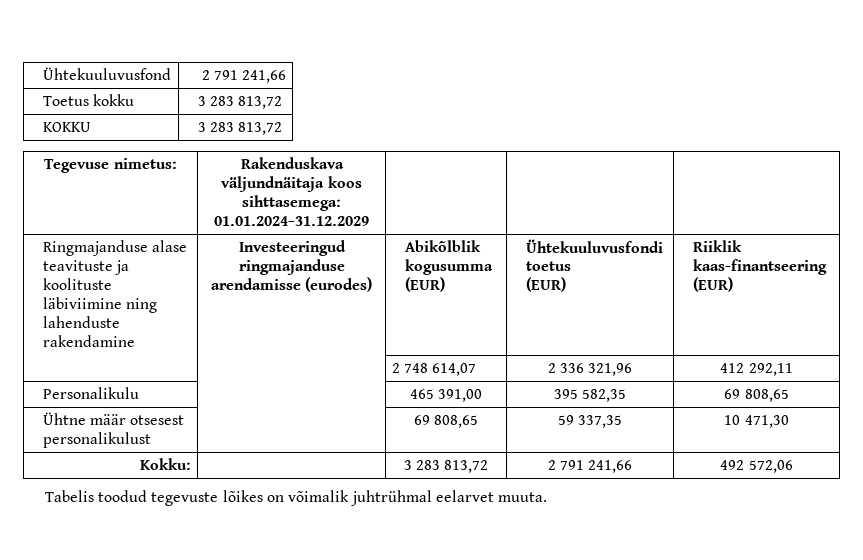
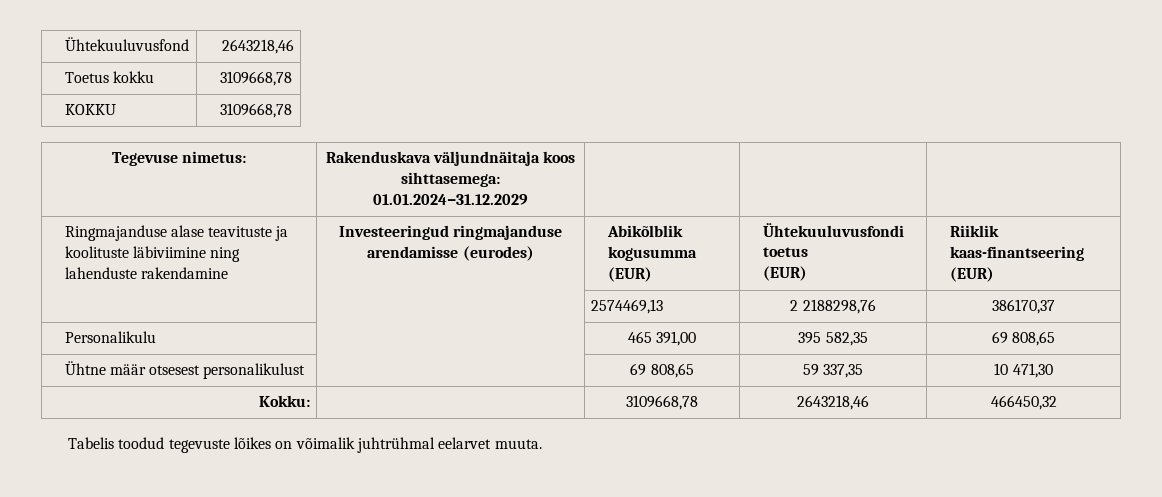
- Ühtekuuluvusfond | 2 791 241,66
+ Ühtekuuluvusfond | 2643218,46
- Toetus kokku | 3 283 813,72
- KOKKU | 3 283 813,72
+ Toetus kokku | 3109668,78
+ KOKKU | 3109668,78
- | | 2 748 614,07 | 2 336 321,96 | 412 292,11
+ | | 2574469,13 | 2 2188298,76 | 386170,37
- Kokku: | | 3 283 813,72 | 2 791 241,66 | 492 572,06
+ Kokku: | | 3109668,78 | 2643218,46 | 466450,32

